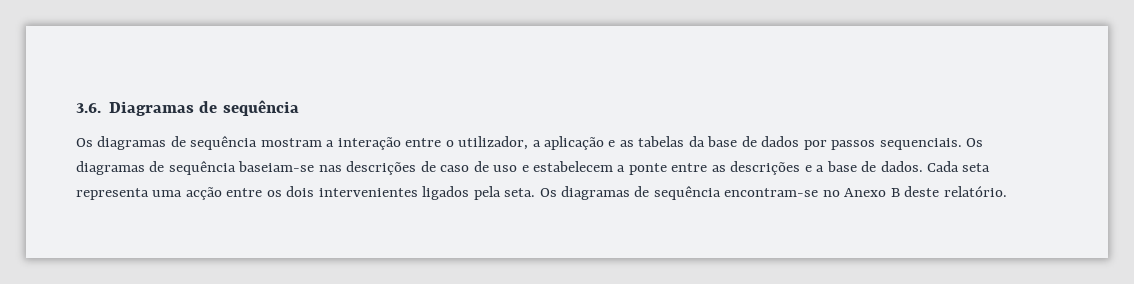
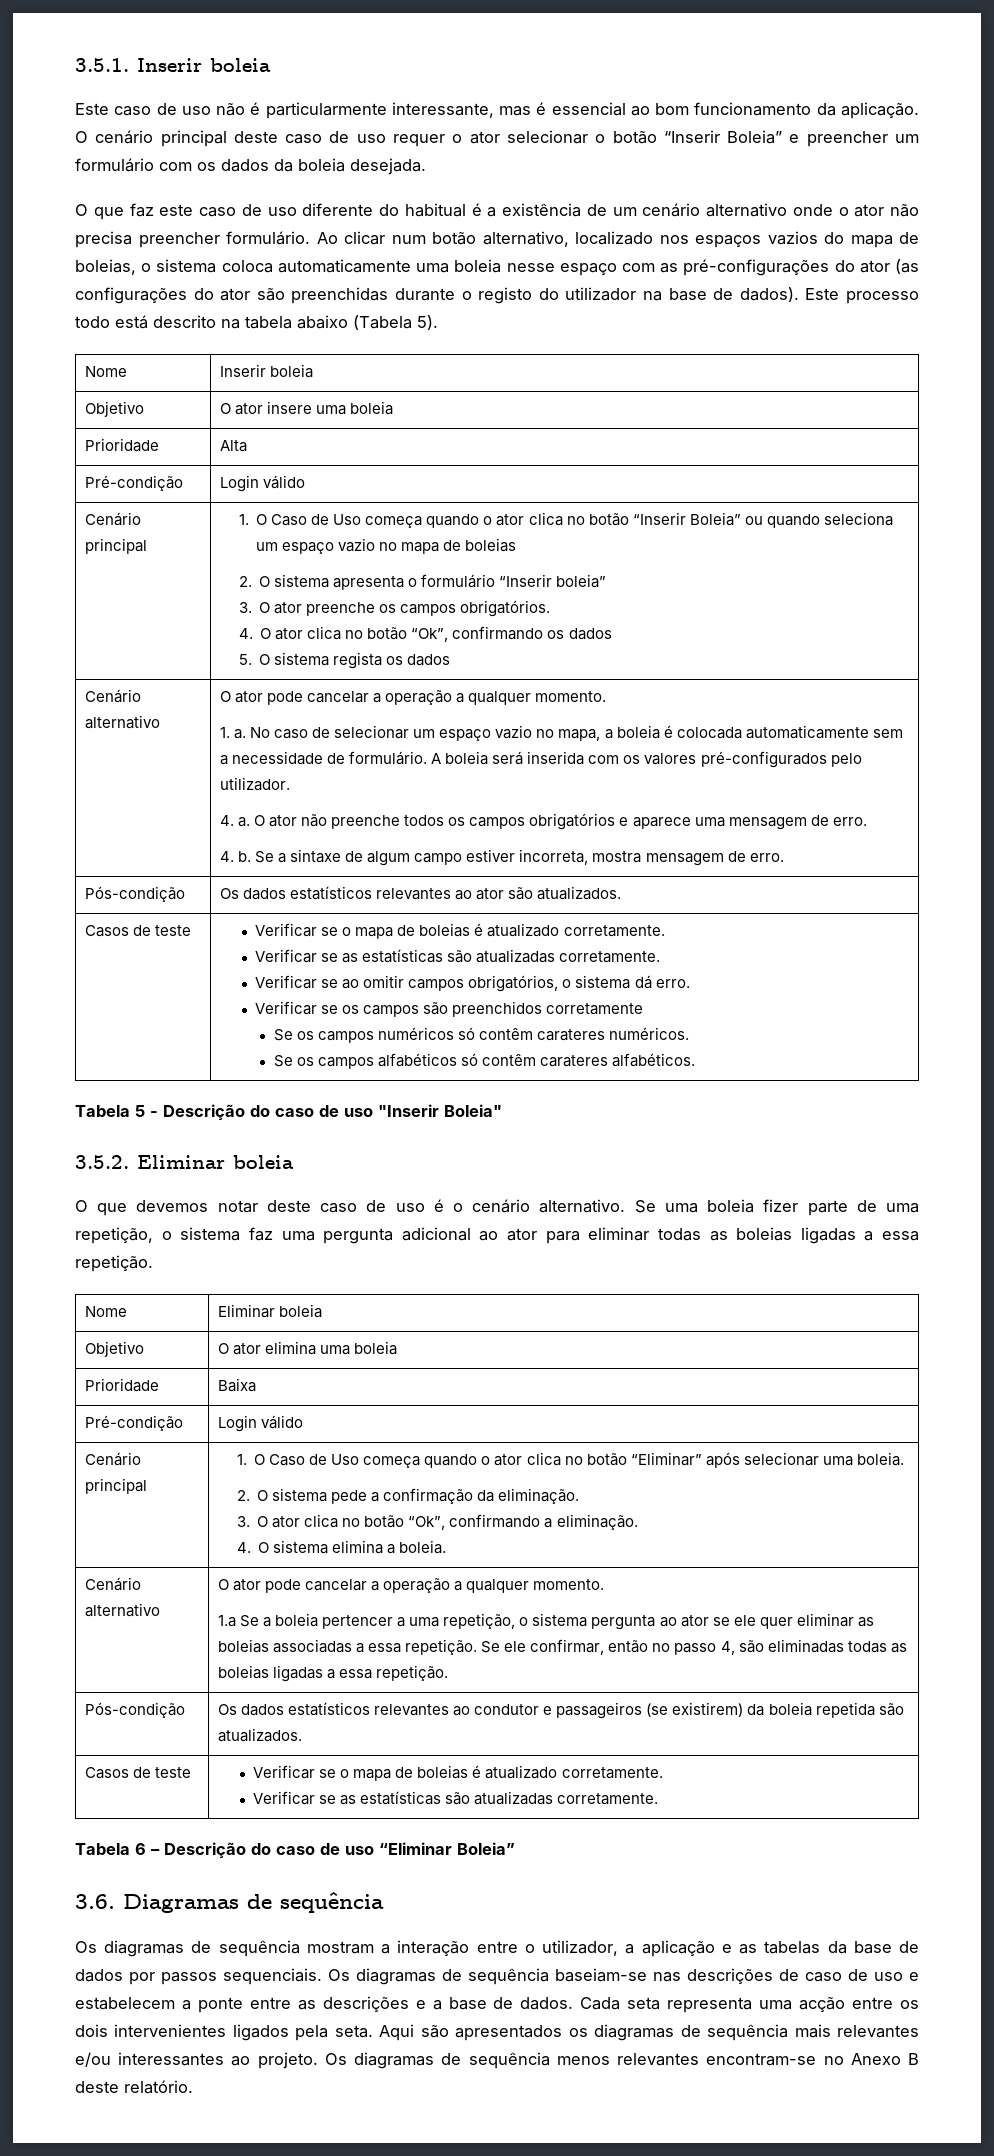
+ 3.5.1. Inserir boleia
+ Este caso de uso não é particularmente interessante, mas é essencial ao bom funcionamento da aplicação. O cenário principal deste caso de uso requer o ator selecionar o botão “Inserir Boleia” e preencher um formulário com os dados da boleia desejada.
+ O que faz este caso de uso diferente do habitual é a existência de um cenário alternativo onde o ator não precisa preencher formulário. Ao clicar num botão alternativo, localizado nos espaços vazios do mapa de boleias, o sistema coloca automaticamente uma boleia nesse espaço com as pré-configurações do ator (as configurações do ator são preenchidas durante o registo do utilizador na base de dados). Este processo todo está descrito na tabela abaixo (Tabela 5).
+ Nome | Inserir boleia
+ Objetivo | O ator insere uma boleia
+ Prioridade | Alta
+ Pré-condição | Login válido
+ Cenário principal | 1. O Caso de Uso começa quando o ator clica no botão “Inserir Boleia” ou quando seleciona um espaço vazio no mapa de boleias
+ 2. O sistema apresenta o formulário “Inserir boleia”
+ 3. O ator preenche os campos obrigatórios.
+ 4. O ator clica no botão “Ok”, confirmando os dados
+ 5. O sistema regista os dados
+ Cenário alternativo | O ator pode cancelar a operação a qualquer momento.
+ 1. a. No caso de selecionar um espaço vazio no mapa, a boleia é colocada automaticamente sem a necessidade de formulário. A boleia será inserida com os valores pré-configurados pelo utilizador.
+ 4. a. O ator não preenche todos os campos obrigatórios e aparece uma mensagem de erro.
+ 4. b. Se a sintaxe de algum campo estiver incorreta, mostra mensagem de erro.
+ Pós-condição | Os dados estatísticos relevantes ao ator são atualizados.
+ Casos de teste | Verificar se o mapa de boleias é atualizado corretamente.
+ Verificar se as estatísticas são atualizadas corretamente.
+ Verificar se ao omitir campos obrigatórios, o sistema dá erro.
+ Verificar se os campos são preenchidos corretamente
+ Se os campos numéricos só contêm carateres numéricos.
+ Se os campos alfabéticos só contêm carateres alfabéticos.
+ Tabela 5 - Descrição do caso de uso "Inserir Boleia"
+ 3.5.2. Eliminar boleia
+ O que devemos notar deste caso de uso é o cenário alternativo. Se uma boleia fizer parte de uma repetição, o sistema faz uma pergunta adicional ao ator para eliminar todas as boleias ligadas a essa repetição.
+ Nome | Eliminar boleia
+ Objetivo | O ator elimina uma boleia
+ Prioridade | Baixa
+ Pré-condição | Login válido
+ Cenário principal | 1. O Caso de Uso começa quando o ator clica no botão “Eliminar” após selecionar uma boleia.
+ 2. O sistema pede a confirmação da eliminação.
+ 3. O ator clica no botão “Ok”, confirmando a eliminação.
+ 4. O sistema elimina a boleia.
+ Cenário alternativo | O ator pode cancelar a operação a qualquer momento.
+ 1.a Se a boleia pertencer a uma repetição, o sistema pergunta ao ator se ele quer eliminar as boleias associadas a essa repetição. Se ele confirmar, então no passo 4, são eliminadas todas as boleias ligadas a essa repetição.
+ Pós-condição | Os dados estatísticos relevantes ao condutor e passageiros (se existirem) da boleia repetida são atualizados.
+ Casos de teste | Verificar se o mapa de boleias é atualizado corretamente.
+ Verificar se as estatísticas são atualizadas corretamente.
+ Tabela 6 – Descrição do caso de uso “Eliminar Boleia”
- Os diagramas de sequência encontram-se no Anexo B deste relatório.
+ Aqui são apresentados os diagramas de sequência mais relevantes e/ou interessantes ao projeto. Os diagramas de sequência menos relevantes encontram-se no Anexo B deste relatório.

